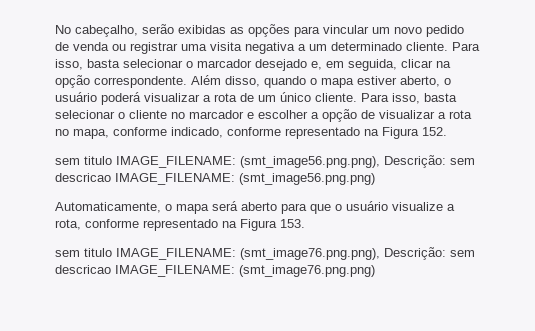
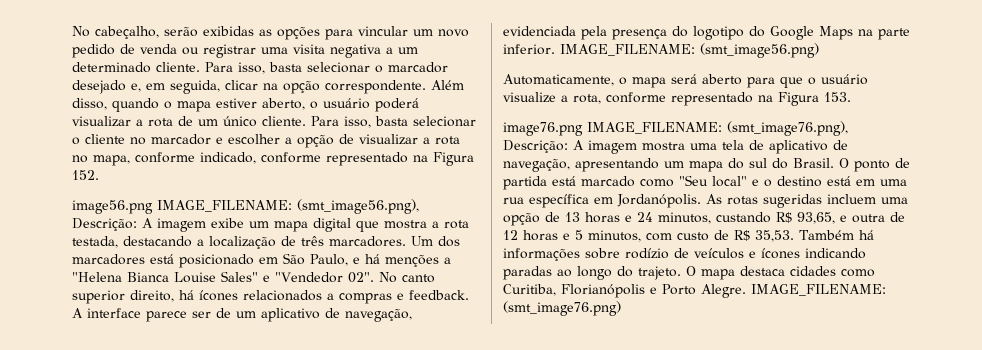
- sem titulo IMAGE_FILENAME: (smt_image56.png.png), Descrição: sem descricao IMAGE_FILENAME: (smt_image56.png.png)
+ image56.png IMAGE_FILENAME: (smt_image56.png), Descrição: A imagem exibe um mapa digital que mostra a rota testada, destacando a localização de três marcadores. Um dos marcadores está posicionado em São Paulo, e há menções a "Helena Bianca Louise Sales" e "Vendedor 02". No canto superior direito, há ícones relacionados a compras e feedback. A interface parece ser de um aplicativo de navegação, evidenciada pela presença do logotipo do Google Maps na parte inferior. IMAGE_FILENAME: (smt_image56.png)
- sem titulo IMAGE_FILENAME: (smt_image76.png.png), Descrição: sem descricao IMAGE_FILENAME: (smt_image76.png.png)
+ image76.png IMAGE_FILENAME: (smt_image76.png), Descrição: A imagem mostra uma tela de aplicativo de navegação, apresentando um mapa do sul do Brasil. O ponto de partida está marcado como "Seu local" e o destino está em uma rua específica em Jordanópolis. As rotas sugeridas incluem uma opção de 13 horas e 24 minutos, custando R$ 93,65, e outra de 12 horas e 5 minutos, com custo de R$ 35,53. Também há informações sobre rodízio de veículos e ícones indicando paradas ao longo do trajeto. O mapa destaca cidades como Curitiba, Florianópolis e Porto Alegre. IMAGE_FILENAME: (smt_image76.png)

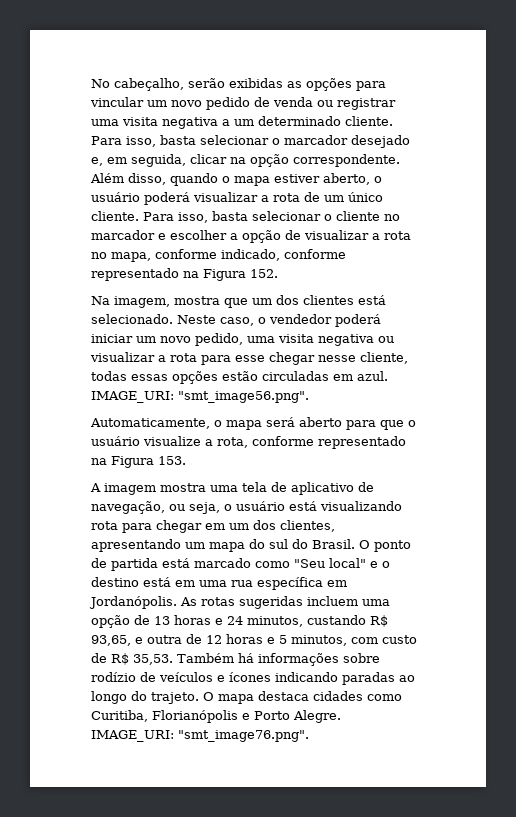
- image56.png IMAGE_FILENAME: (smt_image56.png), Descrição: A imagem exibe um mapa digital que mostra a rota testada, destacando a localização de três marcadores. Um dos marcadores está posicionado em São Paulo, e há menções a "Helena Bianca Louise Sales" e "Vendedor 02". No canto superior direito, há ícones relacionados a compras e feedback. A interface parece ser de um aplicativo de navegação, evidenciada pela presença do logotipo do Google Maps na parte inferior. IMAGE_FILENAME: (smt_image56.png)
+ Na imagem, mostra que um dos clientes está selecionado. Neste caso, o vendedor poderá iniciar um novo pedido, uma visita negativa ou visualizar a rota para esse chegar nesse cliente, todas essas opções estão circuladas em azul. IMAGE_URI: "smt_image56.png".
- image76.png IMAGE_FILENAME: (smt_image76.png), Descrição: A imagem mostra uma tela de aplicativo de navegação, apresentando um mapa do sul do Brasil.
+ A imagem mostra uma tela de aplicativo de navegação, ou seja, o usuário está visualizando rota para chegar em um dos clientes, apresentando um mapa do sul do Brasil.
- IMAGE_FILENAME: (smt_image76.png)
+ IMAGE_URI: "smt_image76.png".

